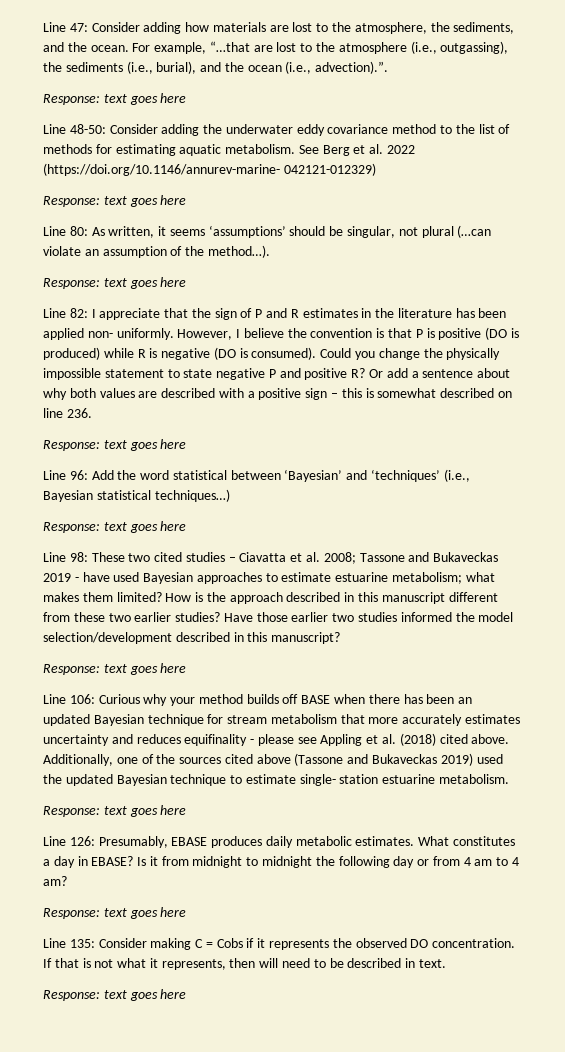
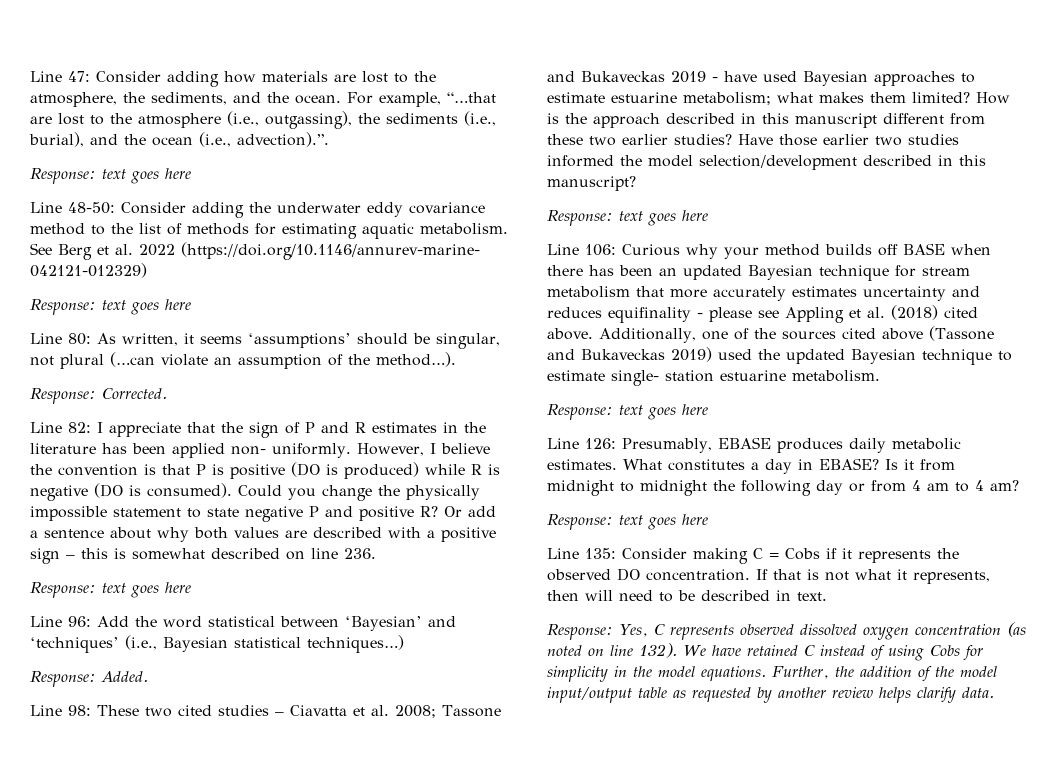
  Line 80: As written, it seems ‘assumptions’ should be singular, not plural (…can violate an assumption of the method…).
- Response: text goes here
+ Response: Corrected.
  Line 96: Add the word statistical between ‘Bayesian’ and ‘techniques’ (i.e., Bayesian statistical techniques…)
- Response: text goes here
+ Response: Added.
  If that is not what it represents, then will need to be described in text.
- Response: text goes here
+ Response: Yes, C represents observed dissolved oxygen concentration (as noted on line 132). We have retained C instead of using Cobs for simplicity in the model equations. Further, the addition of the model input/output table as requested by another review helps clarify data.

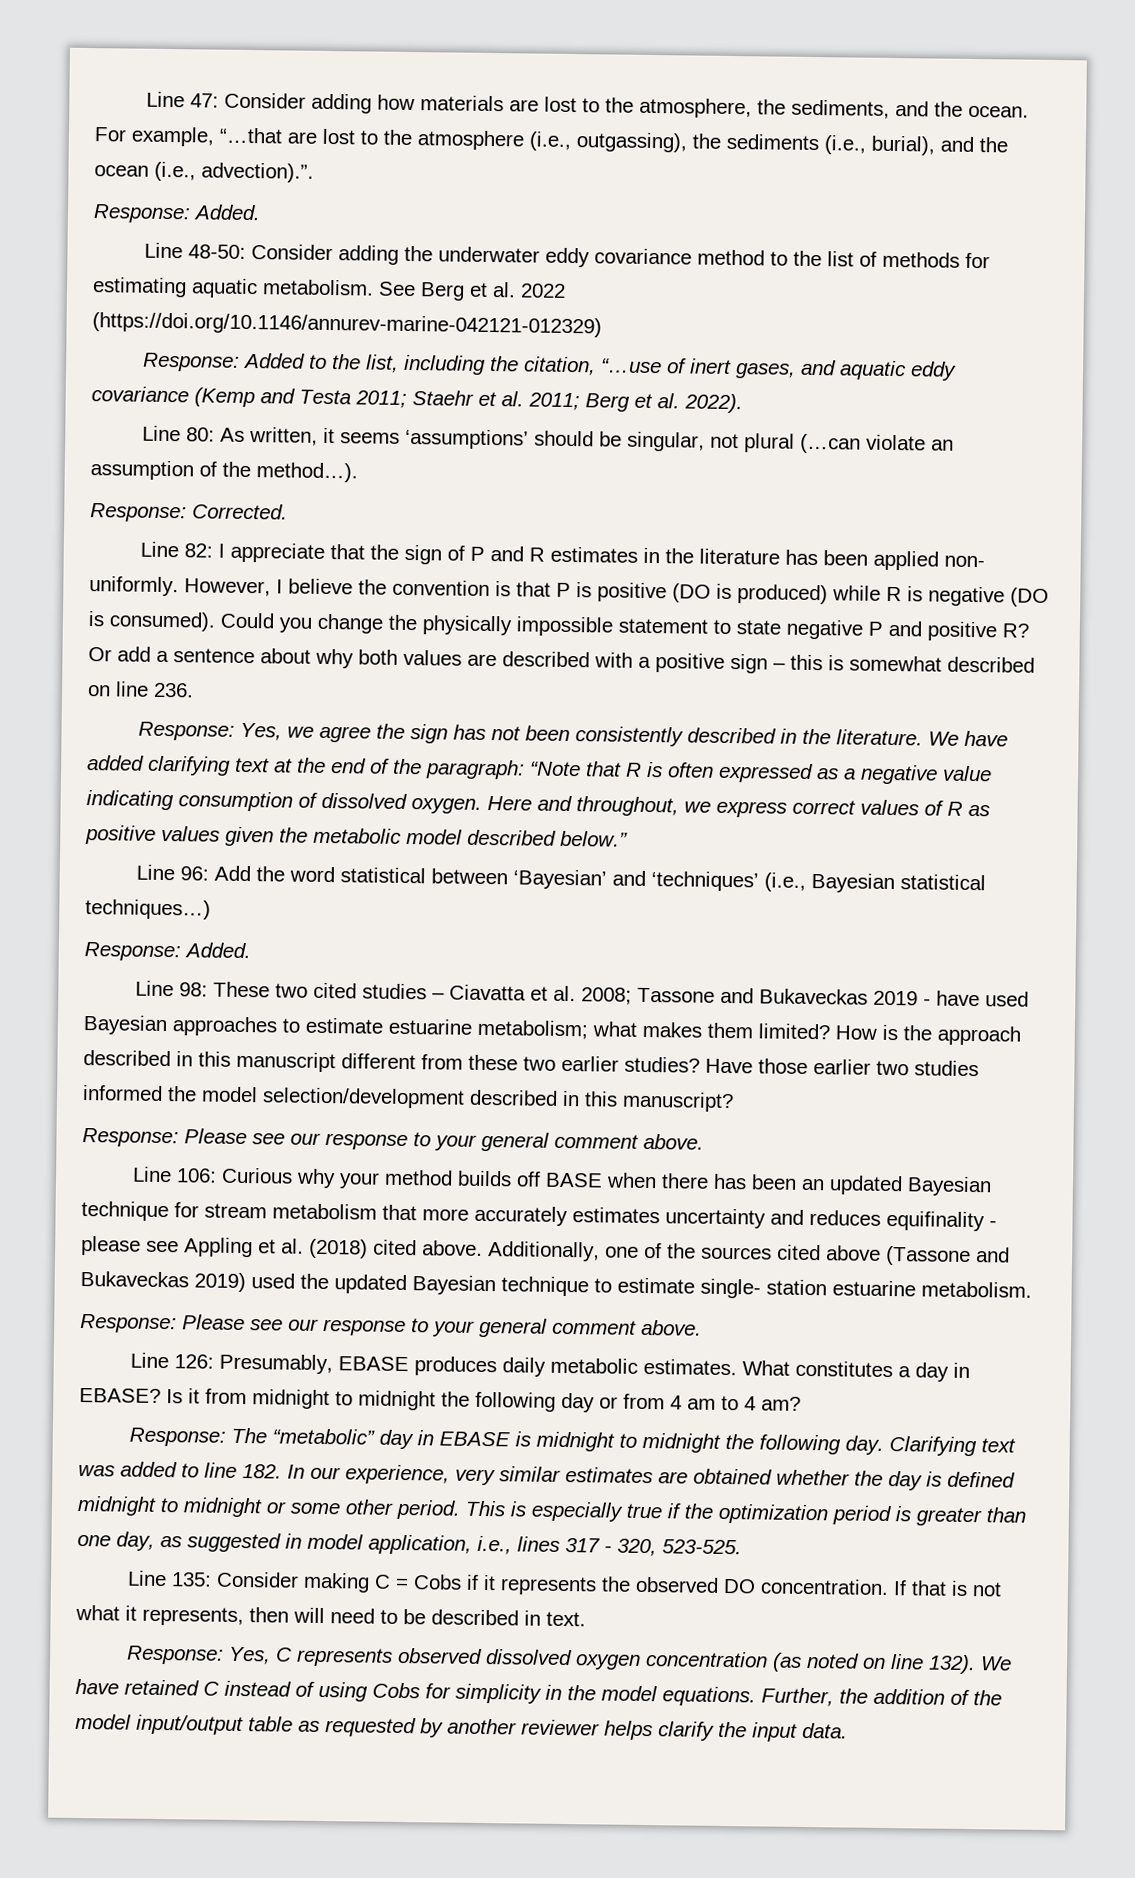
  For example, “…that are lost to the atmosphere (i.e., outgassing), the sediments (i.e., burial), and the ocean (i.e., advection).”.
- Response: text goes here
+ Response: Added.
- See Berg et al. 2022 (https://doi.org/10.1146/annurev-marine- 042121-012329)
- Response: text goes here
+ See Berg et al. 2022 (https://doi.org/10.1146/annurev-marine-042121-012329)
+ Response: Added to the list, including the citation, “…use of inert gases, and aquatic eddy covariance (Kemp and Testa 2011; Staehr et al. 2011; Berg et al. 2022).
  Or add a sentence about why both values are described with a positive sign – this is somewhat described on line 236.
- Response: text goes here
+ Response: Yes, we agree the sign has not been consistently described in the literature. We have added clarifying text at the end of the paragraph: “Note that R is often expressed as a negative value indicating consumption of dissolved oxygen. Here and throughout, we express correct values of R as positive values given the metabolic model described below.”
  Have those earlier two studies informed the model selection/development described in this manuscript?
- Response: text goes here
+ Response: Please see our response to your general comment above.
  Additionally, one of the sources cited above (Tassone and Bukaveckas 2019) used the updated Bayesian technique to estimate single- station estuarine metabolism.
- Response: text goes here
+ Response: Please see our response to your general comment above.
  Is it from midnight to midnight the following day or from 4 am to 4 am?
- Response: text goes here
+ Response: The “metabolic” day in EBASE is midnight to midnight the following day. Clarifying text was added to line 182. In our experience, very similar estimates are obtained whether the day is defined midnight to midnight or some other period. This is especially true if the optimization period is greater than one day, as suggested in model application, i.e., lines 317 - 320, 523-525.
- Further, the addition of the model input/output table as requested by another review helps clarify data.
+ Further, the addition of the model input/output table as requested by another reviewer helps clarify the input data.

